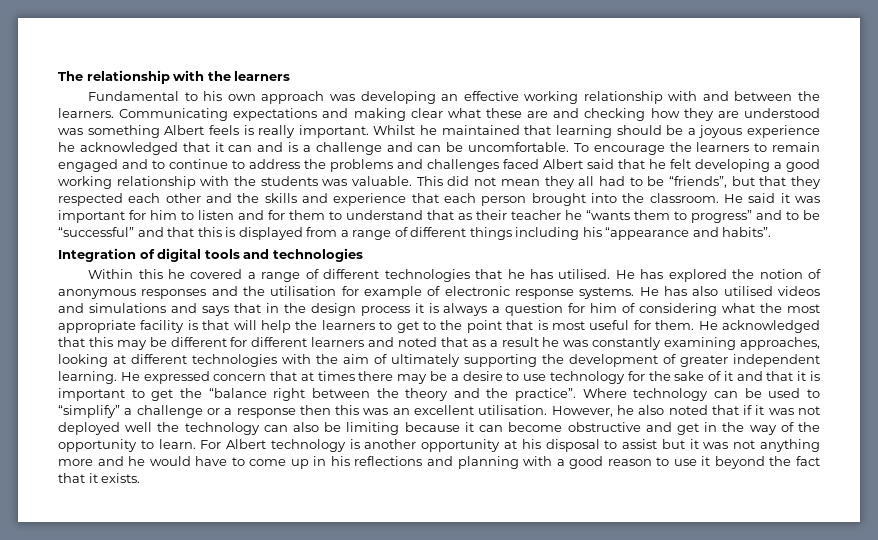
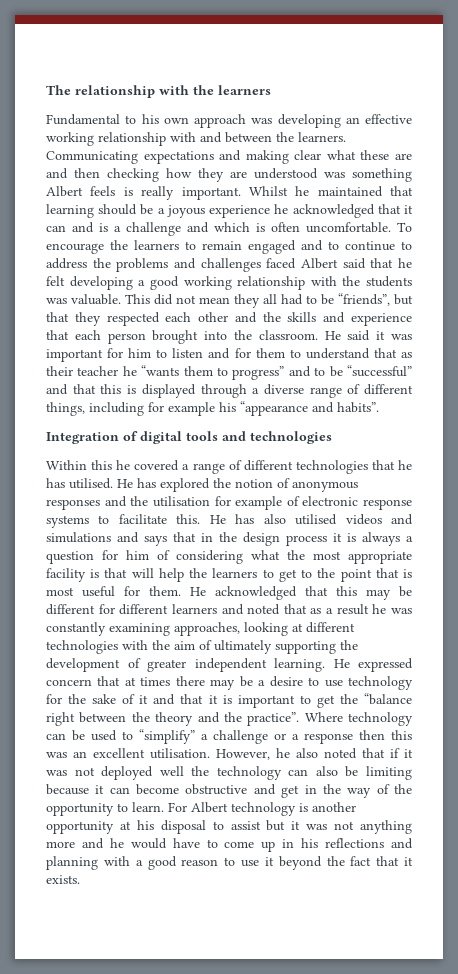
- Communicating expectations and making clear what these are and checking how they are understood was something Albert feels is really important.
+ Communicating expectations and making clear what these are and then checking how they are understood was something Albert feels is really important.
- Whilst he maintained that learning should be a joyous experience he acknowledged that it can and is a challenge and can be uncomfortable.
+ Whilst he maintained that learning should be a joyous experience he acknowledged that it can and is a challenge and which is often uncomfortable.
- He said it was important for him to listen and for them to understand that as their teacher he “wants them to progress” and to be “successful” and that this is displayed from a range of different things including his “appearance and habits”.
+ He said it was important for him to listen and for them to understand that as their teacher he “wants them to progress” and to be “successful” and that this is displayed through a diverse range of different things, including for example his “appearance and habits”.
- He has explored the notion of anonymous responses and the utilisation for example of electronic response systems.
+ He has explored the notion of anonymous responses and the utilisation for example of electronic response systems to facilitate this.

